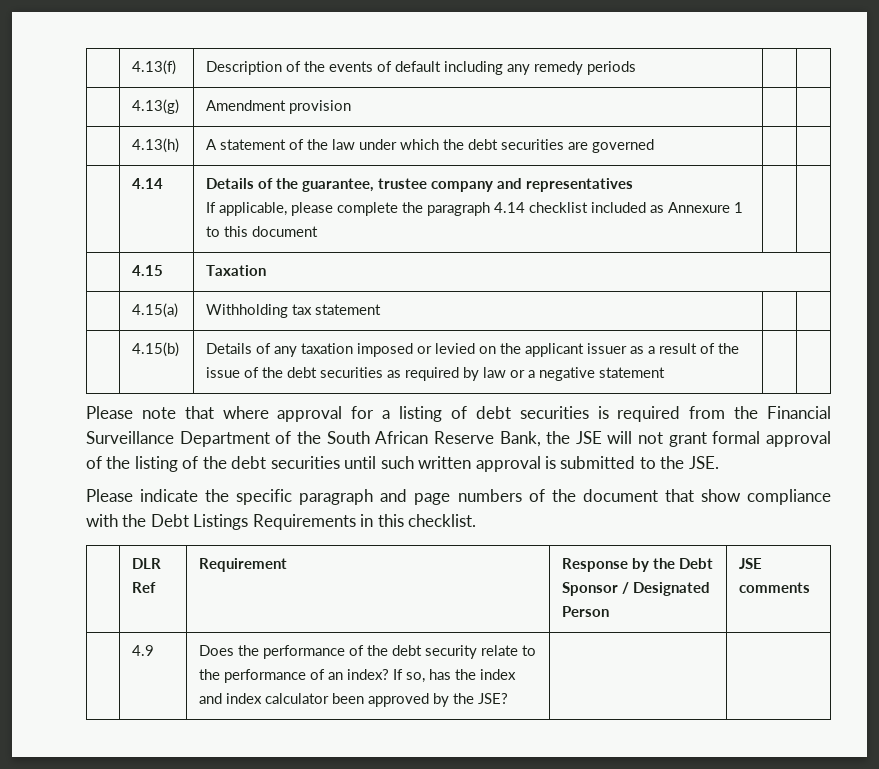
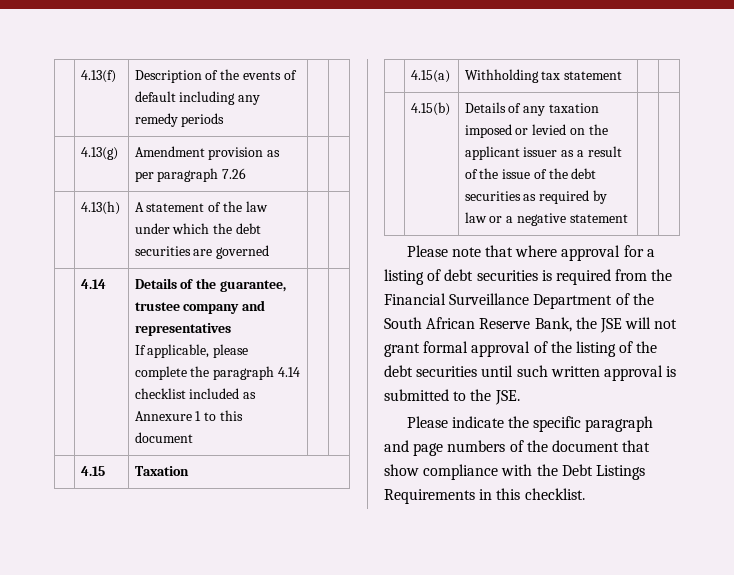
- | 4.13(g) | Amendment provision | |
+ | 4.13(g) | Amendment provision as per paragraph 7.26 | |
- | DLR Ref | Requirement | Response by the Debt Sponsor / Designated Person | JSE comments
- | 4.9 | Does the performance of the debt security relate to the performance of an index? If so, has the index and index calculator been approved by the JSE? | |

